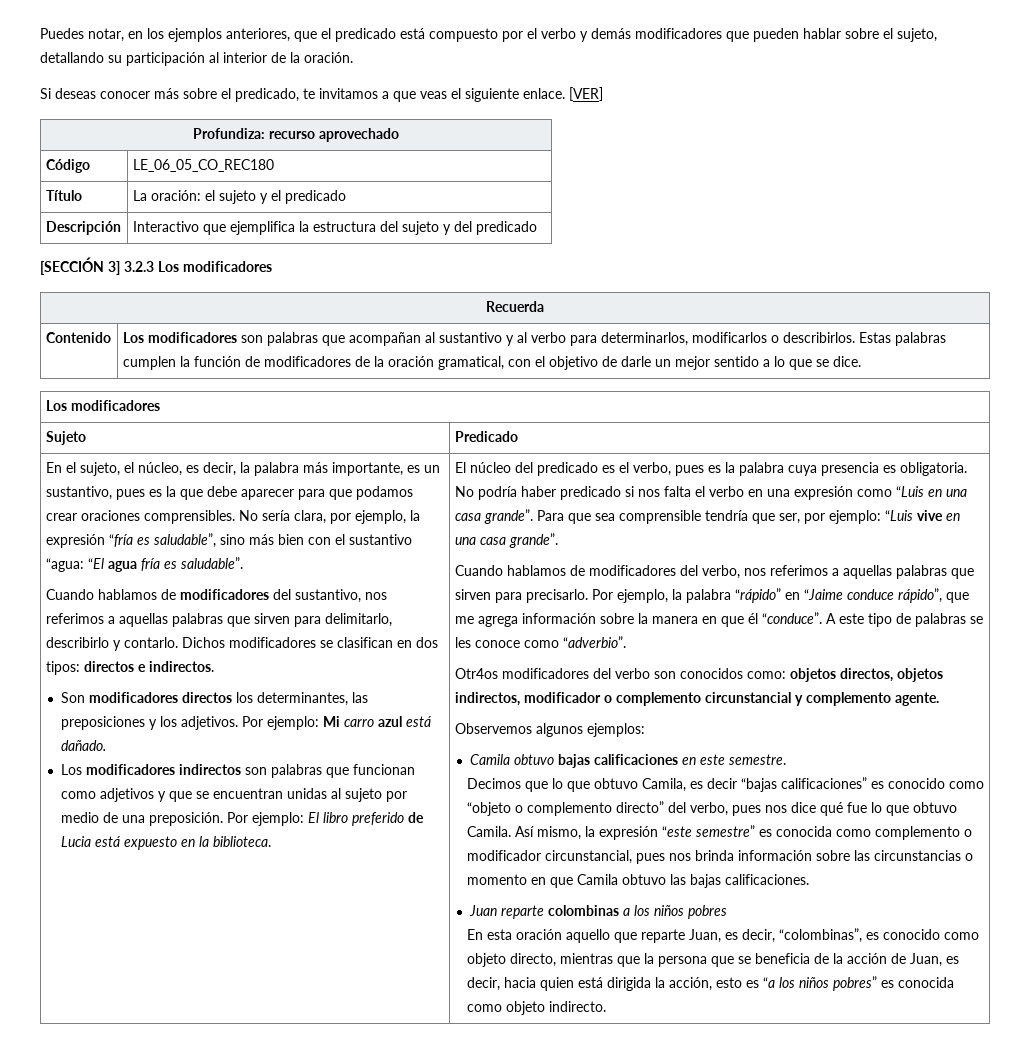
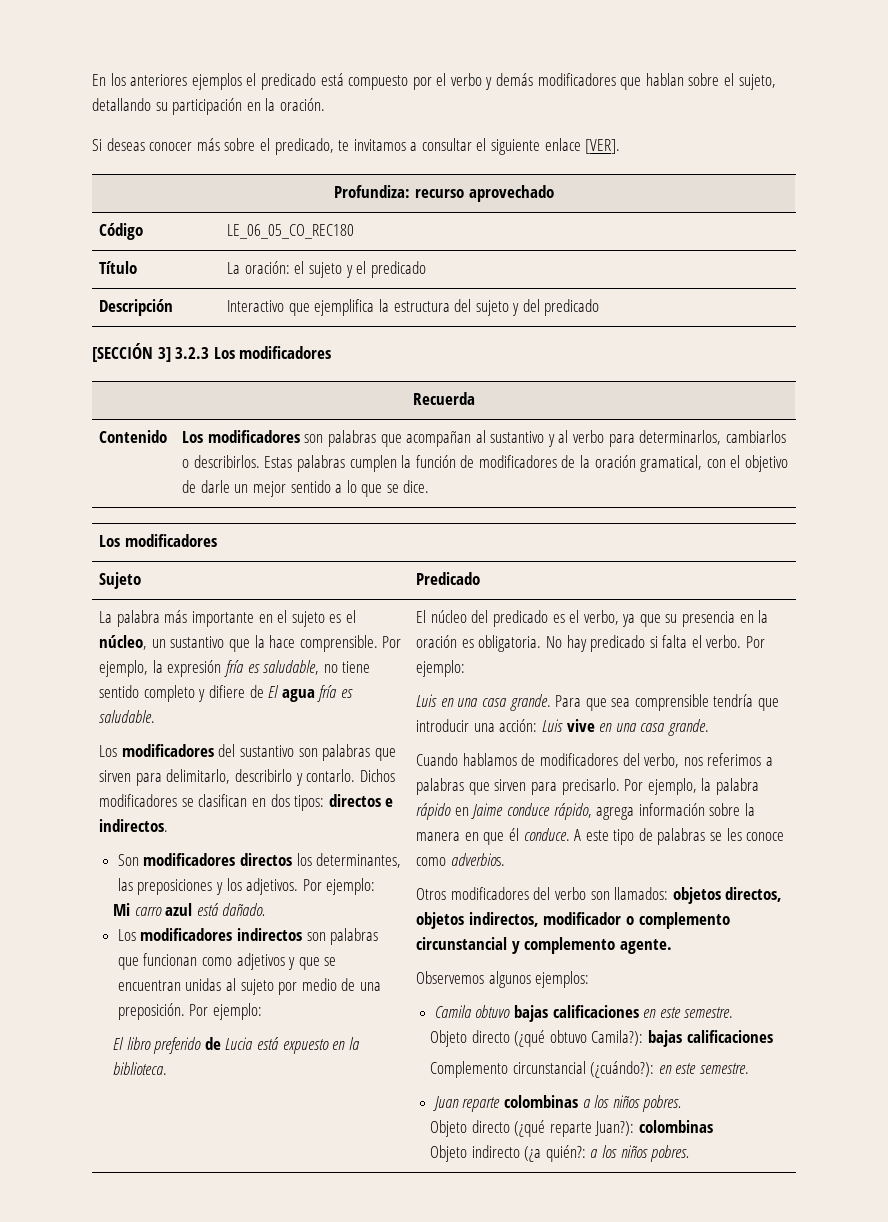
- Puedes notar, en los ejemplos anteriores, que el predicado está compuesto por el verbo y demás modificadores que pueden hablar sobre el sujeto, detallando su participación al interior de la oración.
+ En los anteriores ejemplos el predicado está compuesto por el verbo y demás modificadores que hablan sobre el sujeto, detallando su participación en la oración.
- Si deseas conocer más sobre el predicado, te invitamos a que veas el siguiente enlace. [VER]
+ Si deseas conocer más sobre el predicado, te invitamos a consultar el siguiente enlace [VER].
- Los modificadores son palabras que acompañan al sustantivo y al verbo para determinarlos, modificarlos o describirlos.
+ Los modificadores son palabras que acompañan al sustantivo y al verbo para determinarlos, cambiarlos o describirlos.
- En el sujeto, el núcleo, es decir, la palabra más importante, es un sustantivo, pues es la que debe aparecer para que podamos crear oraciones comprensibles. No sería clara, por ejemplo, la expresión “fría es saludable”, sino más bien con el sustantivo “agua: “El agua fría es saludable”.
- Cuando hablamos de modificadores del sustantivo, nos referimos a aquellas palabras que sirven para delimitarlo, describirlo y contarlo.
+ La palabra más importante en el sujeto es el núcleo, un sustantivo que la hace comprensible. Por ejemplo, la expresión fría es saludable, no tiene sentido completo y difiere de El agua fría es saludable.
+ Los modificadores del sustantivo son palabras que sirven para delimitarlo, describirlo y contarlo.
- Son modificadores directos los determinantes, las preposiciones y los adjetivos. Por ejemplo: Mi carro azul está dañado.
+ Son modificadores directos los determinantes, las preposiciones y los adjetivos. Por ejemplo:
+ Mi carro azul está dañado.
- Los modificadores indirectos son palabras que funcionan como adjetivos y que se encuentran unidas al sujeto por medio de una preposición. Por ejemplo: El libro preferido de Lucia está expuesto en la biblioteca.
+ Los modificadores indirectos son palabras que funcionan como adjetivos y que se encuentran unidas al sujeto por medio de una preposición. Por ejemplo:
+ El libro preferido de Lucia está expuesto en la biblioteca.
- El núcleo del predicado es el verbo, pues es la palabra cuya presencia es obligatoria.
+ El núcleo del predicado es el verbo, ya que su presencia en la oración es obligatoria.
- No podría haber predicado si nos falta el verbo en una expresión como “Luis en una casa grande”.
+ No hay predicado si falta el verbo. Por ejemplo:
+ Luis en una casa grande.
- Para que sea comprensible tendría que ser, por ejemplo: “Luis vive en una casa grande”.
+ Para que sea comprensible tendría que introducir una acción: Luis vive en una casa grande.
- Cuando hablamos de modificadores del verbo, nos referimos a aquellas palabras que sirven para precisarlo.
+ Cuando hablamos de modificadores del verbo, nos referimos a palabras que sirven para precisarlo.
- Por ejemplo, la palabra “rápido” en “Jaime conduce rápido”, que me agrega información sobre la manera en que él “conduce”.
+ Por ejemplo, la palabra rápido en Jaime conduce rápido, agrega información sobre la manera en que él conduce.
- A este tipo de palabras se les conoce como “adverbio”.
- Otr4os modificadores del verbo son conocidos como: objetos directos, objetos indirectos, modificador o complemento circunstancial y complemento agente.
+ A este tipo de palabras se les conoce como adverbios.
+ Otros modificadores del verbo son llamados: objetos directos, objetos indirectos, modificador o complemento circunstancial y complemento agente.
- Decimos que lo que obtuvo Camila, es decir “bajas calificaciones” es conocido como “objeto o complemento directo” del verbo, pues nos dice qué fue lo que obtuvo Camila. Así mismo, la expresión “este semestre” es conocida como complemento o modificador circunstancial, pues nos brinda información sobre las circunstancias o momento en que Camila obtuvo las bajas calificaciones.
+ Objeto directo (¿qué obtuvo Camila?): bajas calificaciones
+ Complemento circunstancial (¿cuándo?): en este semestre.
- Juan reparte colombinas a los niños pobres
- En esta oración aquello que reparte Juan, es decir, “colombinas”, es conocido como objeto directo, mientras que la persona que se beneficia de la acción de Juan, es decir, hacia quien está dirigida la acción, esto es “a los niños pobres” es conocida como objeto indirecto.
+ Juan reparte colombinas a los niños pobres.
+ Objeto directo (¿qué reparte Juan?): colombinas
+ Objeto indirecto (¿a quién?: a los niños pobres.

